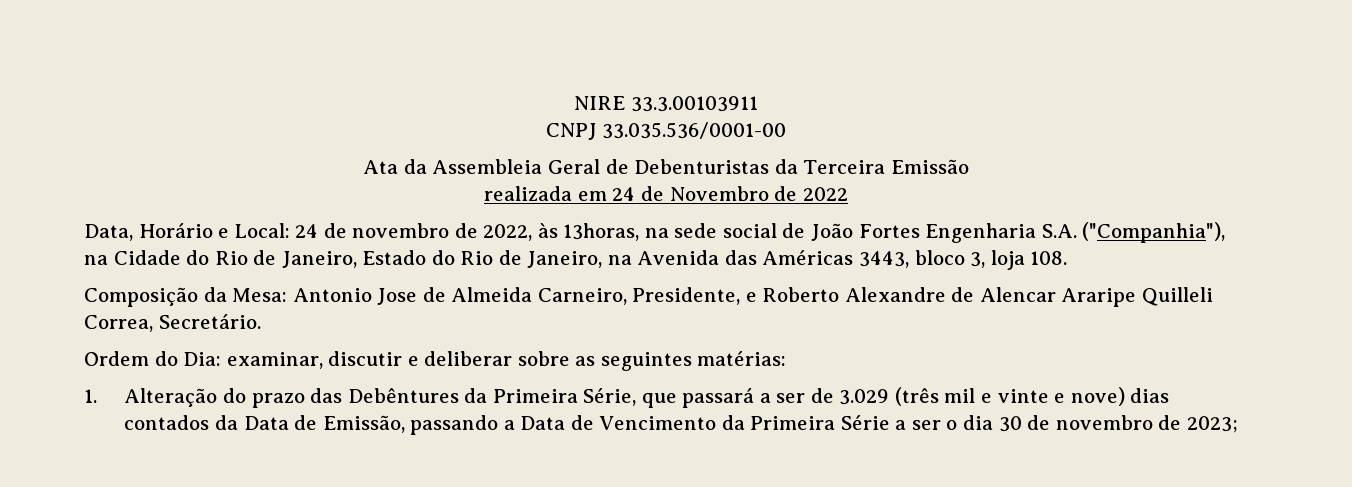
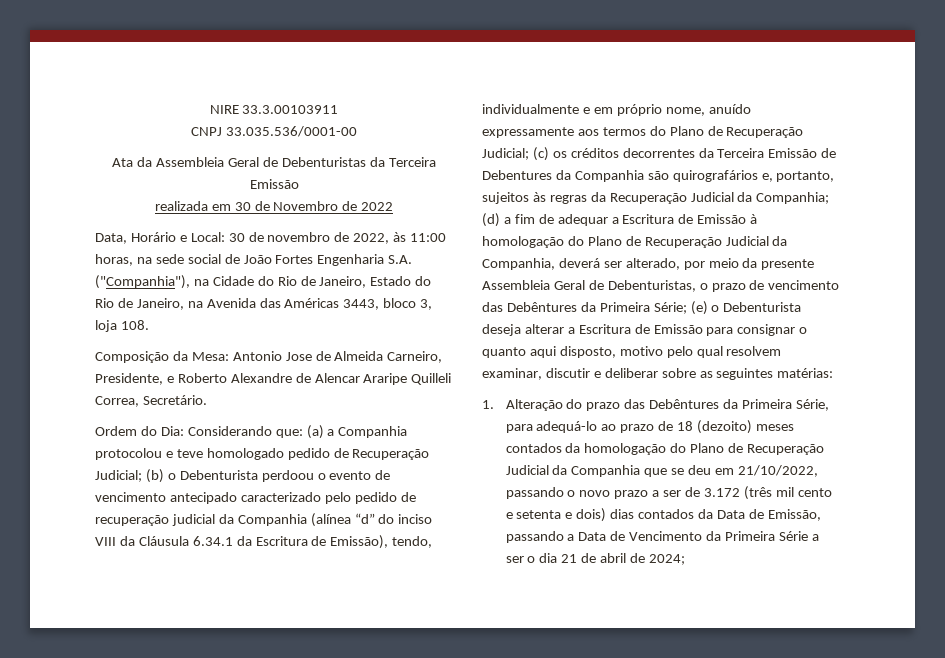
- realizada em 24 de Novembro de 2022
+ realizada em 30 de Novembro de 2022
- Data, Horário e Local: 24 de novembro de 2022, às 13horas, na sede social de João Fortes Engenharia S.A. ("Companhia"), na Cidade do Rio de Janeiro, Estado do Rio de Janeiro, na Avenida das Américas 3443, bloco 3, loja 108.
+ Data, Horário e Local: 30 de novembro de 2022, às 11:00 horas, na sede social de João Fortes Engenharia S.A. ("Companhia"), na Cidade do Rio de Janeiro, Estado do Rio de Janeiro, na Avenida das Américas 3443, bloco 3, loja 108.
- Ordem do Dia: examinar, discutir e deliberar sobre as seguintes matérias:
+ Ordem do Dia: Considerando que: (a) a Companhia protocolou e teve homologado pedido de Recuperação Judicial; (b) o Debenturista perdoou o evento de vencimento antecipado caracterizado pelo pedido de recuperação judicial da Companhia (alínea “d” do inciso VIII da Cláusula 6.34.1 da Escritura de Emissão), tendo, individualmente e em próprio nome, anuído expressamente aos termos do Plano de Recuperação Judicial; (c) os créditos decorrentes da Terceira Emissão de Debentures da Companhia são quirografários e, portanto, sujeitos às regras da Recuperação Judicial da Companhia; (d) a fim de adequar a Escritura de Emissão à homologação do Plano de Recuperação Judicial da Companhia, deverá ser alterado, por meio da presente Assembleia Geral de Debenturistas, o prazo de vencimento das Debêntures da Primeira Série; (e) o Debenturista deseja alterar a Escritura de Emissão para consignar o quanto aqui disposto, motivo pelo qual resolvem examinar, discutir e deliberar sobre as seguintes matérias:
- 1. Alteração do prazo das Debêntures da Primeira Série, que passará a ser de 3.029 (três mil e vinte e nove) dias contados da Data de Emissão, passando a Data de Vencimento da Primeira Série a ser o dia 30 de novembro de 2023;
+ 1. Alteração do prazo das Debêntures da Primeira Série, para adequá-lo ao prazo de 18 (dezoito) meses contados da homologação do Plano de Recuperação Judicial da Companhia que se deu em 21/10/2022, passando o novo prazo a ser de 3.172 (três mil cento e setenta e dois) dias contados da Data de Emissão, passando a Data de Vencimento da Primeira Série a ser o dia 21 de abril de 2024;

